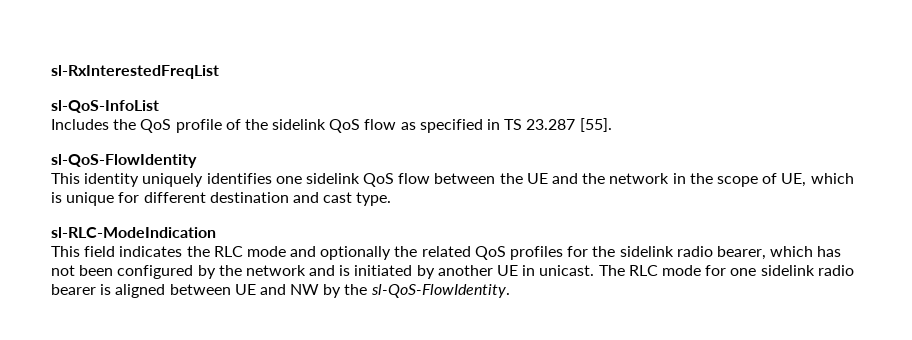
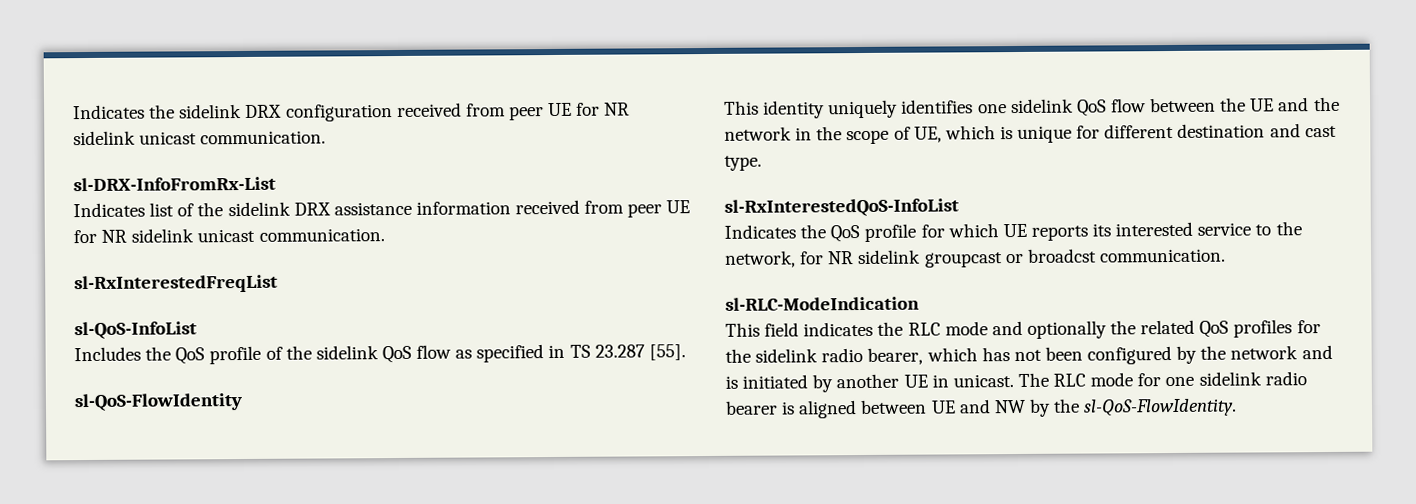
+ Indicates the sidelink DRX configuration received from peer UE for NR sidelink unicast communication.
+ sl-DRX-InfoFromRx-List
+ Indicates list of the sidelink DRX assistance information received from peer UE for NR sidelink unicast communication.
+ sl-RxInterestedQoS-InfoList
+ Indicates the QoS profile for which UE reports its interested service to the network, for NR sidelink groupcast or broadcst communication.

